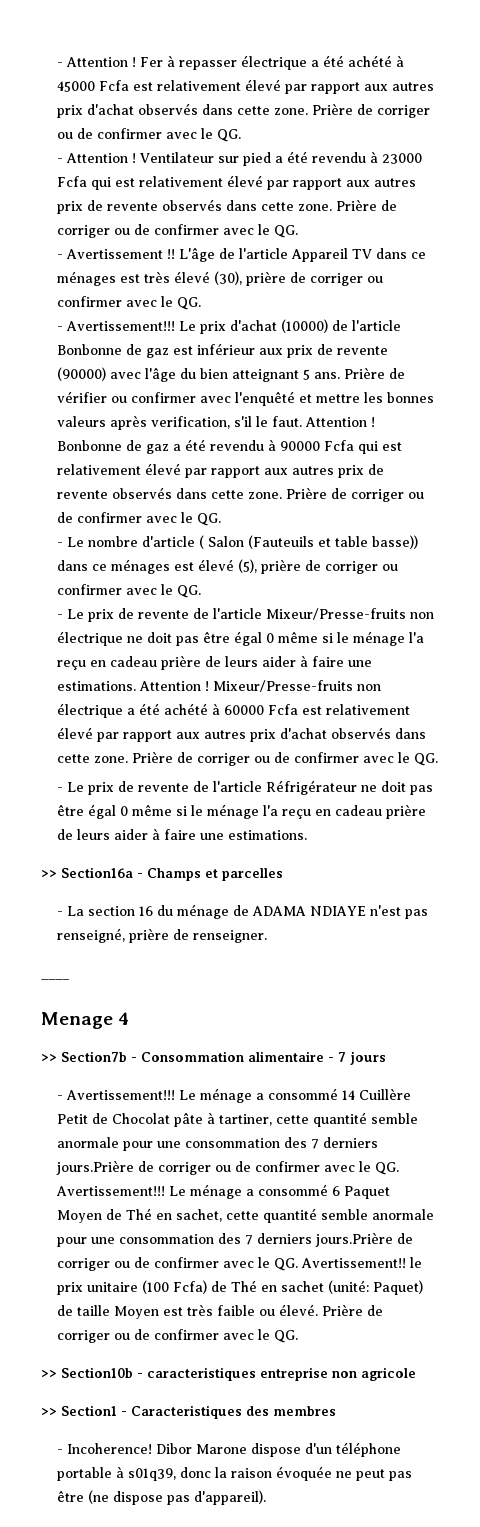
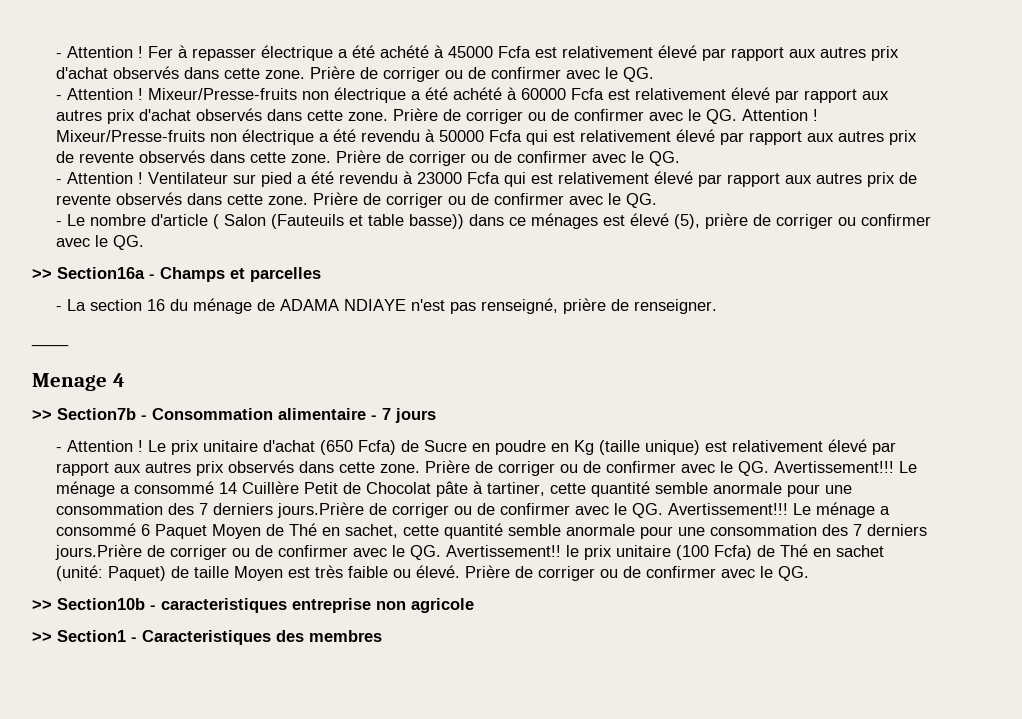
+ - Attention ! Mixeur/Presse-fruits non électrique a été achété à 60000 Fcfa est relativement élevé par rapport aux autres prix d'achat observés dans cette zone. Prière de corriger ou de confirmer avec le QG. Attention ! Mixeur/Presse-fruits non électrique a été revendu à 50000 Fcfa qui est relativement élevé par rapport aux autres prix de revente observés dans cette zone. Prière de corriger ou de confirmer avec le QG.
- - Avertissement !! L'âge de l'article Appareil TV dans ce ménages est très élevé (30), prière de corriger ou confirmer avec le QG.
- - Avertissement!!! Le prix d'achat (10000) de l'article Bonbonne de gaz est inférieur aux prix de revente (90000) avec l'âge du bien atteignant 5 ans. Prière de vérifier ou confirmer avec l'enquêté et mettre les bonnes valeurs après verification, s'il le faut. Attention ! Bonbonne de gaz a été revendu à 90000 Fcfa qui est relativement élevé par rapport aux autres prix de revente observés dans cette zone. Prière de corriger ou de confirmer avec le QG.
- - Le prix de revente de l'article Mixeur/Presse-fruits non électrique ne doit pas être égal 0 même si le ménage l'a reçu en cadeau prière de leurs aider à faire une estimations. Attention ! Mixeur/Presse-fruits non électrique a été achété à 60000 Fcfa est relativement élevé par rapport aux autres prix d'achat observés dans cette zone. Prière de corriger ou de confirmer avec le QG.
- - Le prix de revente de l'article Réfrigérateur ne doit pas être égal 0 même si le ménage l'a reçu en cadeau prière de leurs aider à faire une estimations.
  >> Section7b - Consommation alimentaire - 7 jours
- - Avertissement!!!
+ - Attention ! Le prix unitaire d'achat (650 Fcfa) de Sucre en poudre en Kg (taille unique) est relativement élevé par rapport aux autres prix observés dans cette zone. Prière de corriger ou de confirmer avec le QG. Avertissement!!!
- - Incoherence! Dibor Marone dispose d'un téléphone portable à s01q39, donc la raison évoquée ne peut pas être (ne dispose pas d'appareil).

